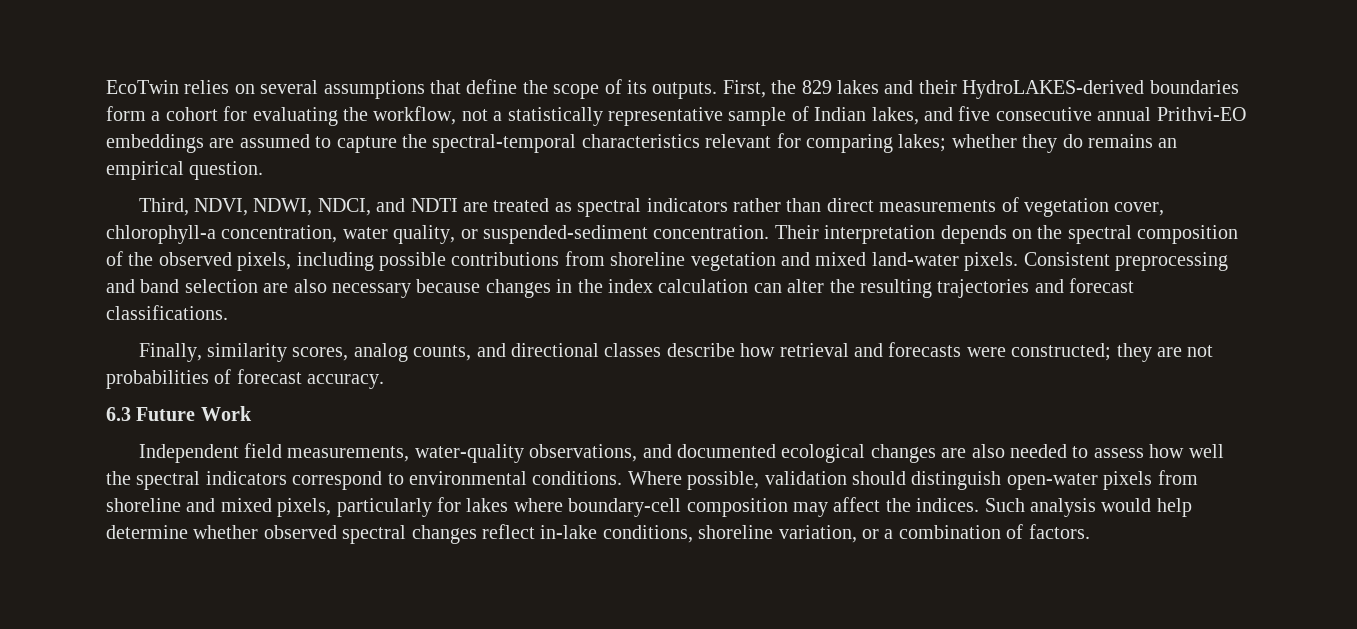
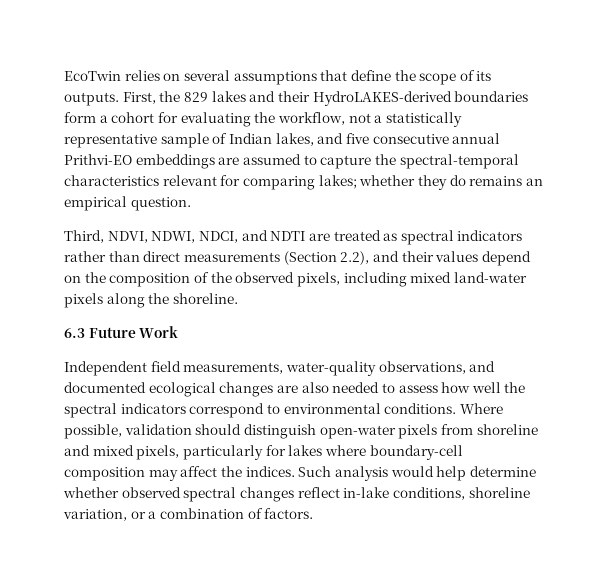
- Third, NDVI, NDWI, NDCI, and NDTI are treated as spectral indicators rather than direct measurements of vegetation cover, chlorophyll-a concentration, water quality, or suspended-sediment concentration. Their interpretation depends on the spectral composition of the observed pixels, including possible contributions from shoreline vegetation and mixed land-water pixels. Consistent preprocessing and band selection are also necessary because changes in the index calculation can alter the resulting trajectories and forecast classifications.
- Finally, similarity scores, analog counts, and directional classes describe how retrieval and forecasts were constructed; they are not probabilities of forecast accuracy.
+ Third, NDVI, NDWI, NDCI, and NDTI are treated as spectral indicators rather than direct measurements (Section 2.2), and their values depend on the composition of the observed pixels, including mixed land-water pixels along the shoreline.

